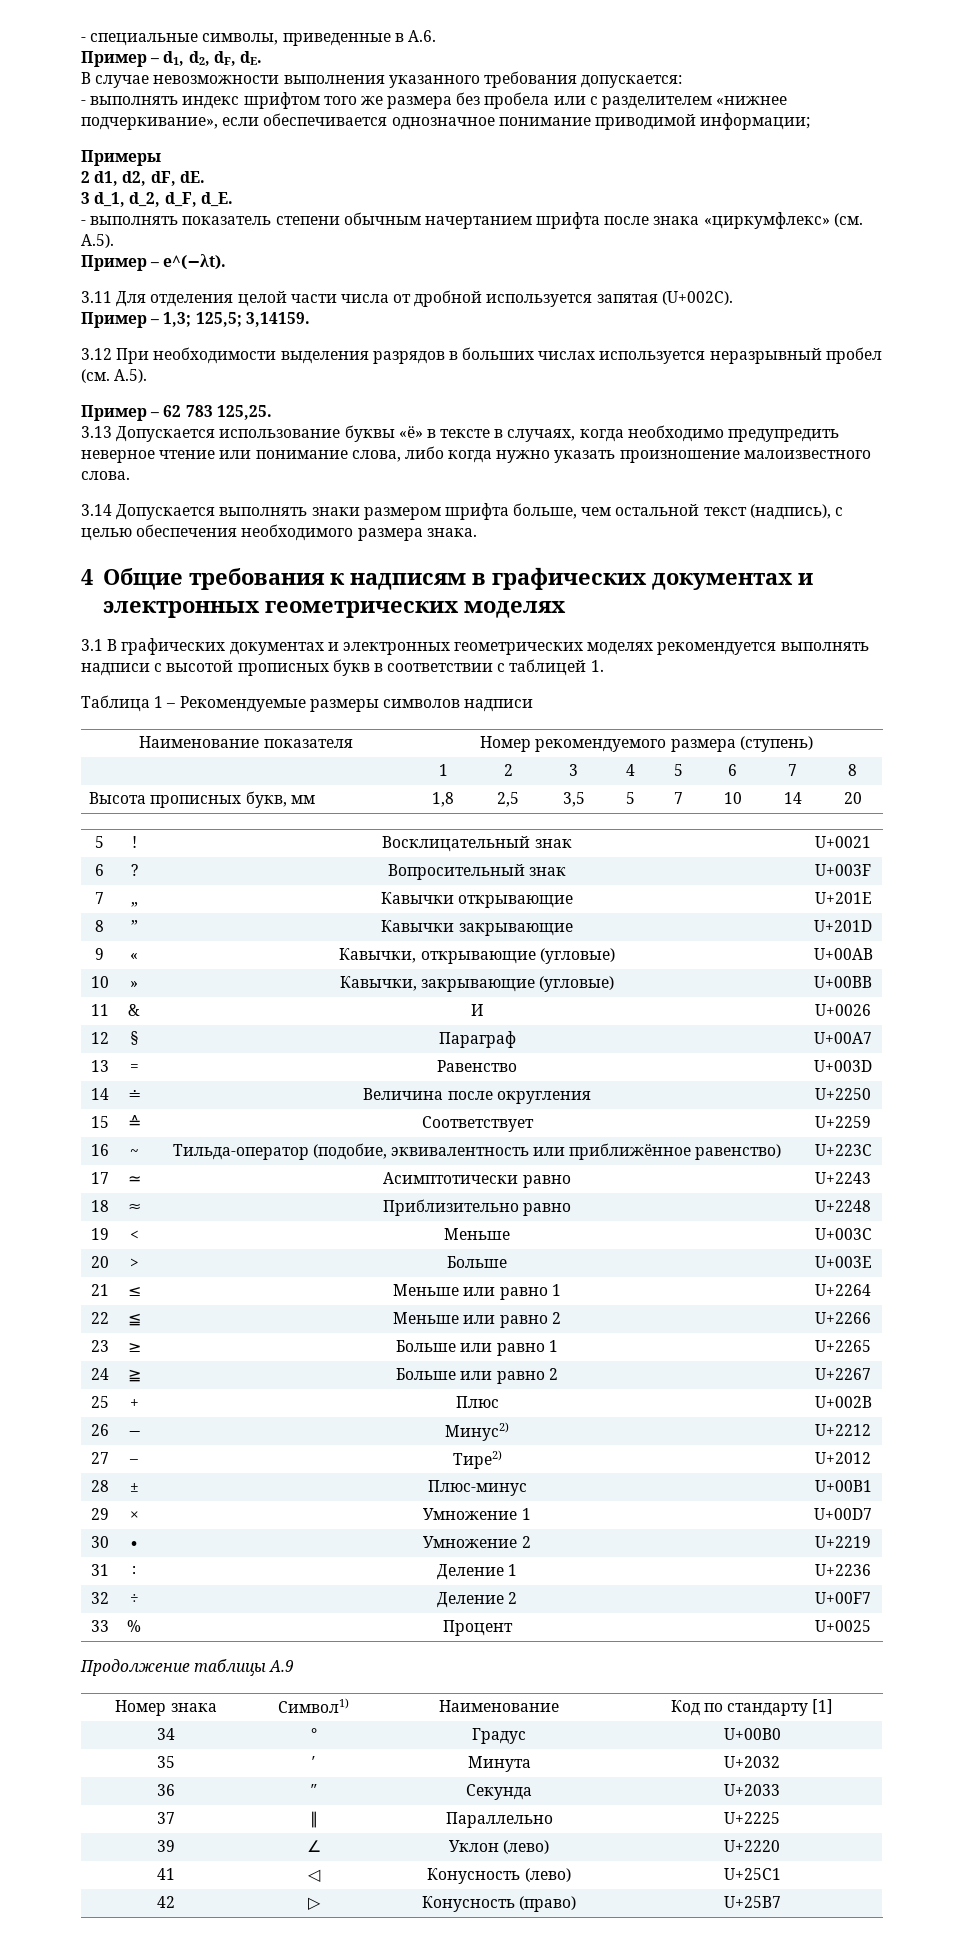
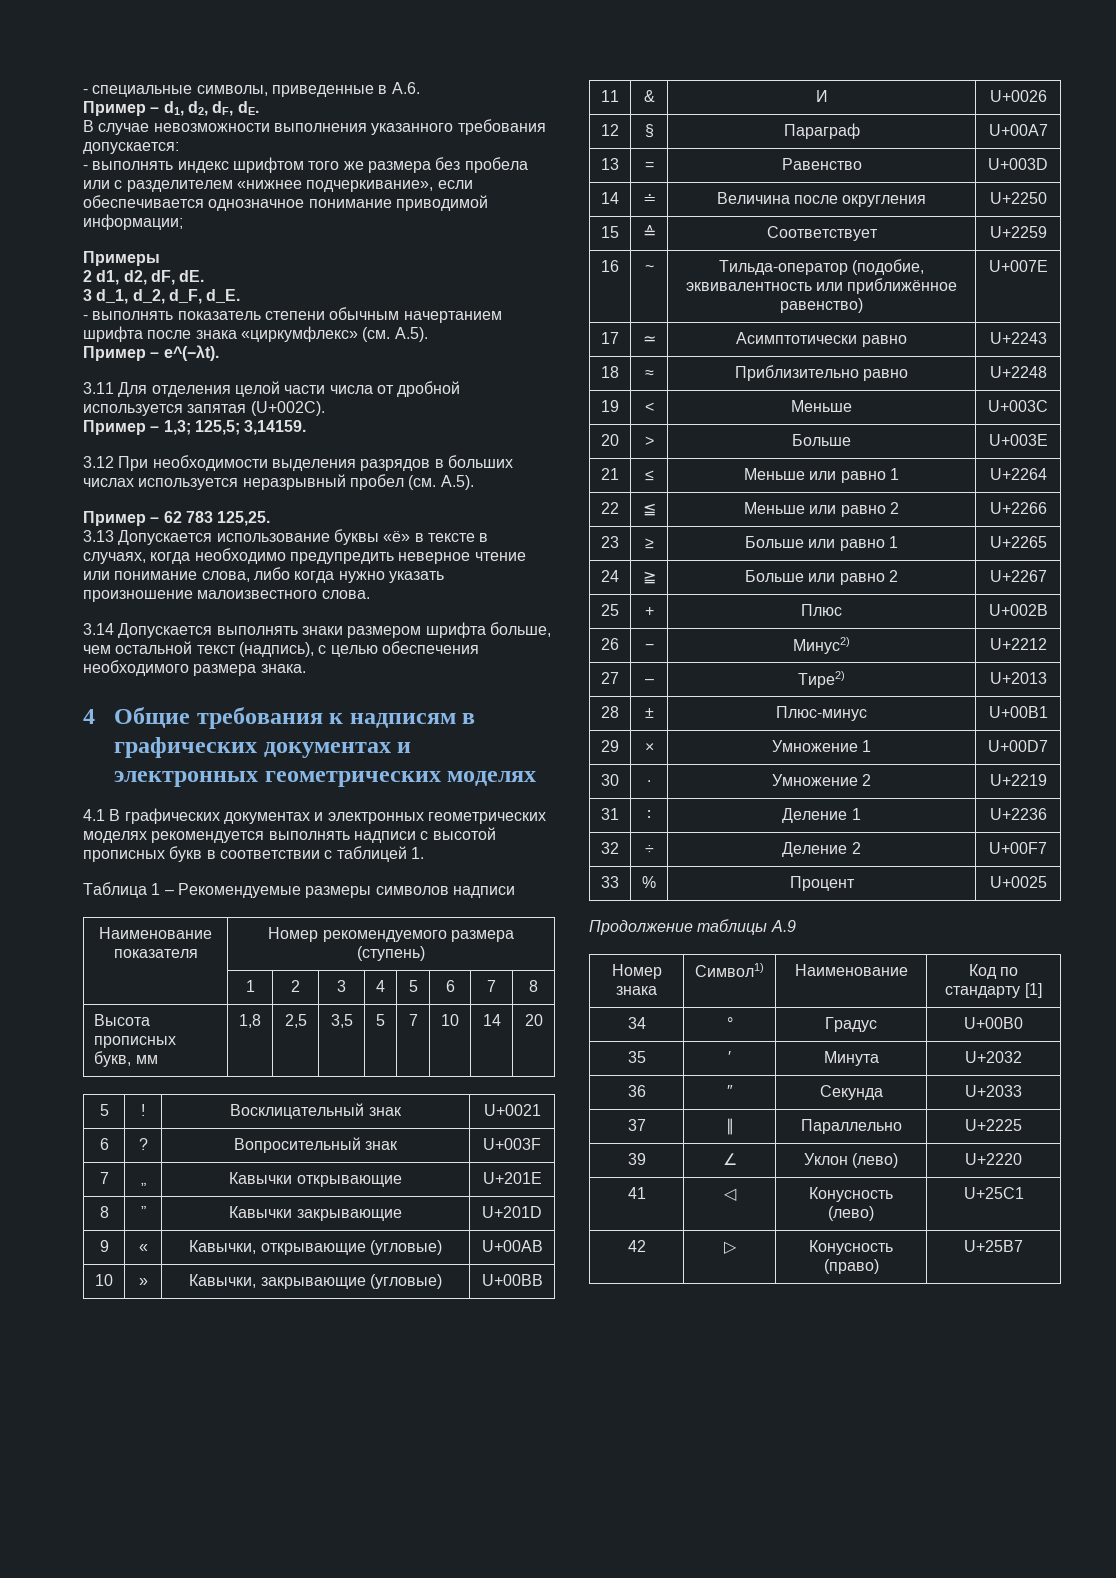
- 3.1 В графических документах и электронных геометрических моделях рекомендуется выполнять надписи с высотой прописных букв в соответствии с таблицей 1.
+ 4.1 В графических документах и электронных геометрических моделях рекомендуется выполнять надписи с высотой прописных букв в соответствии с таблицей 1.
- 16 | ~ | Тильда-оператор (подобие, эквивалентность или приближённое равенство) | U+223C
+ 16 | ~ | Тильда-оператор (подобие, эквивалентность или приближённое равенство) | U+007E
- 27 | – | Тире2) | U+2012
+ 27 | – | Тире2) | U+2013

